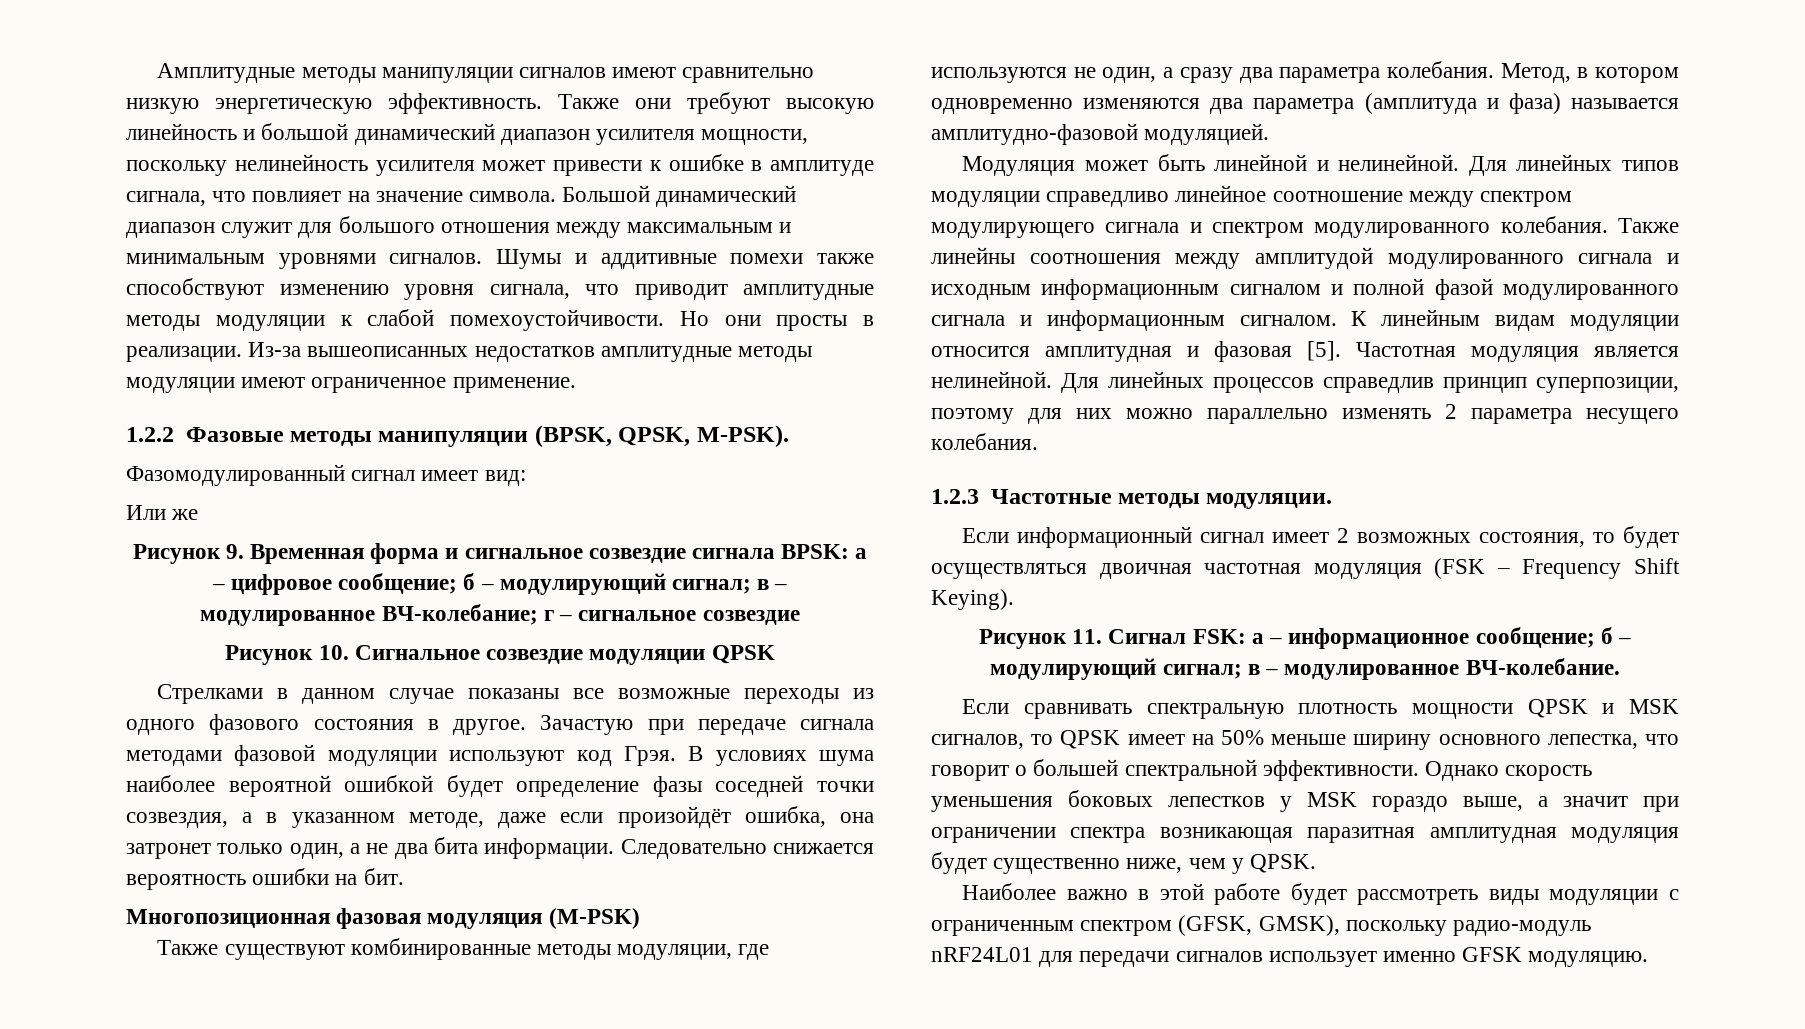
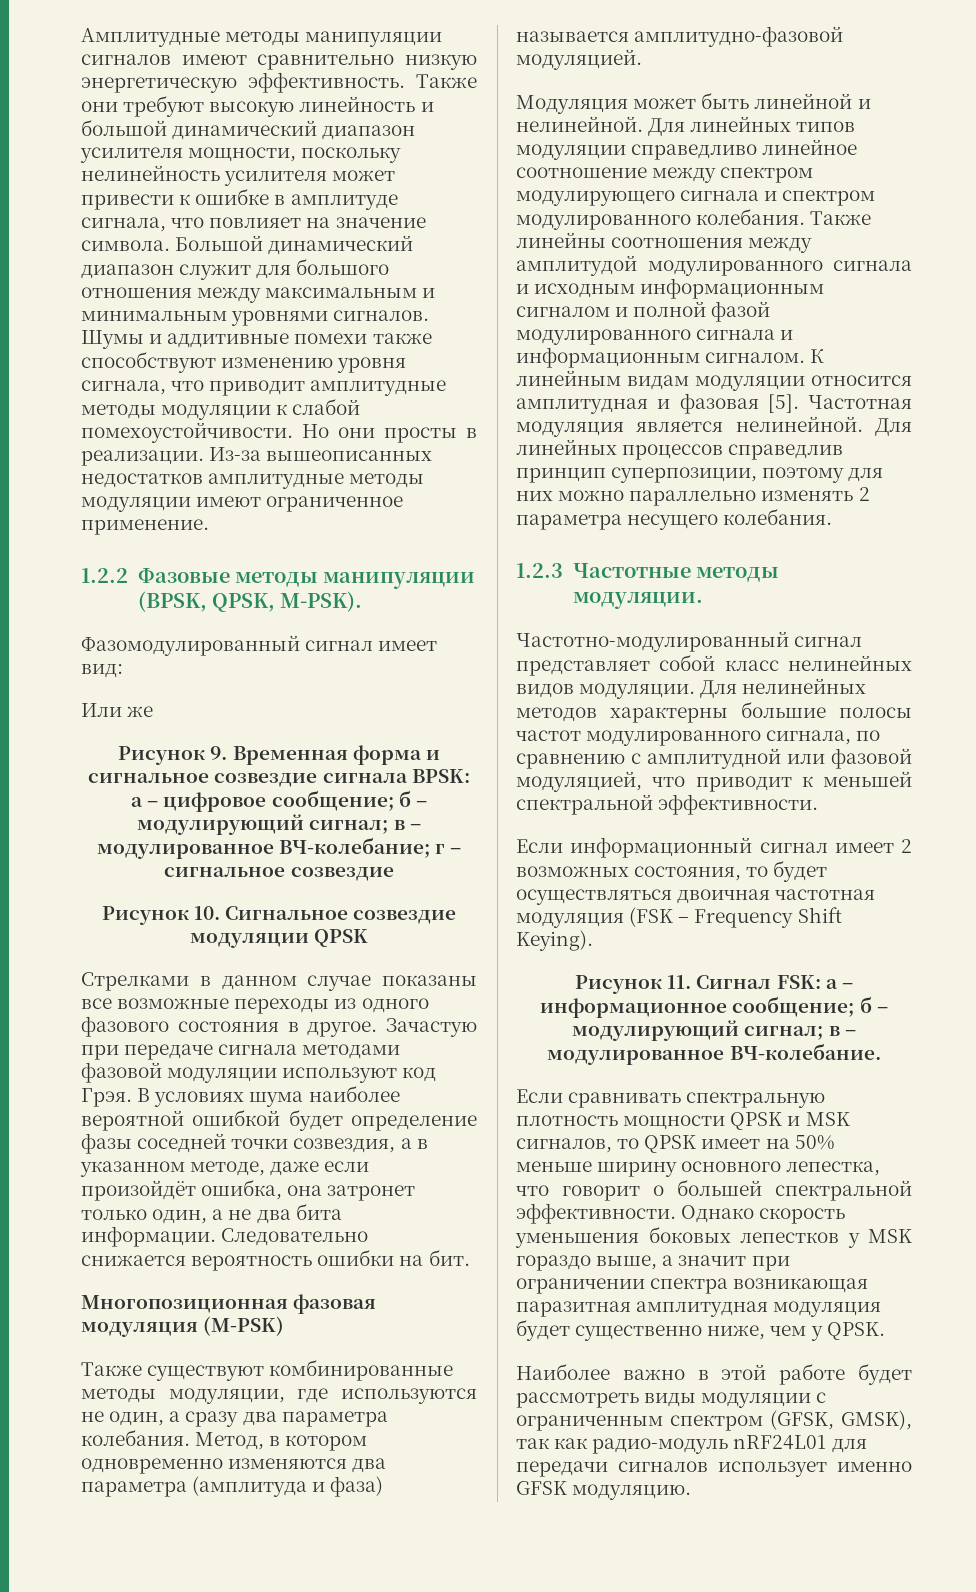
+ Частотно-модулированный сигнал представляет собой класс нелинейных видов модуляции. Для нелинейных методов характерны большие полосы частот модулированного сигнала, по сравнению с амплитудной или фазовой модуляцией, что приводит к меньшей спектральной эффективности.
- Наиболее важно в этой работе будет рассмотреть виды модуляции с ограниченным спектром (GFSK, GMSK), поскольку радио-модуль nRF24L01 для передачи сигналов использует именно GFSK модуляцию.
+ Наиболее важно в этой работе будет рассмотреть виды модуляции с ограниченным спектром (GFSK, GMSK), так как радио-модуль nRF24L01 для передачи сигналов использует именно GFSK модуляцию.

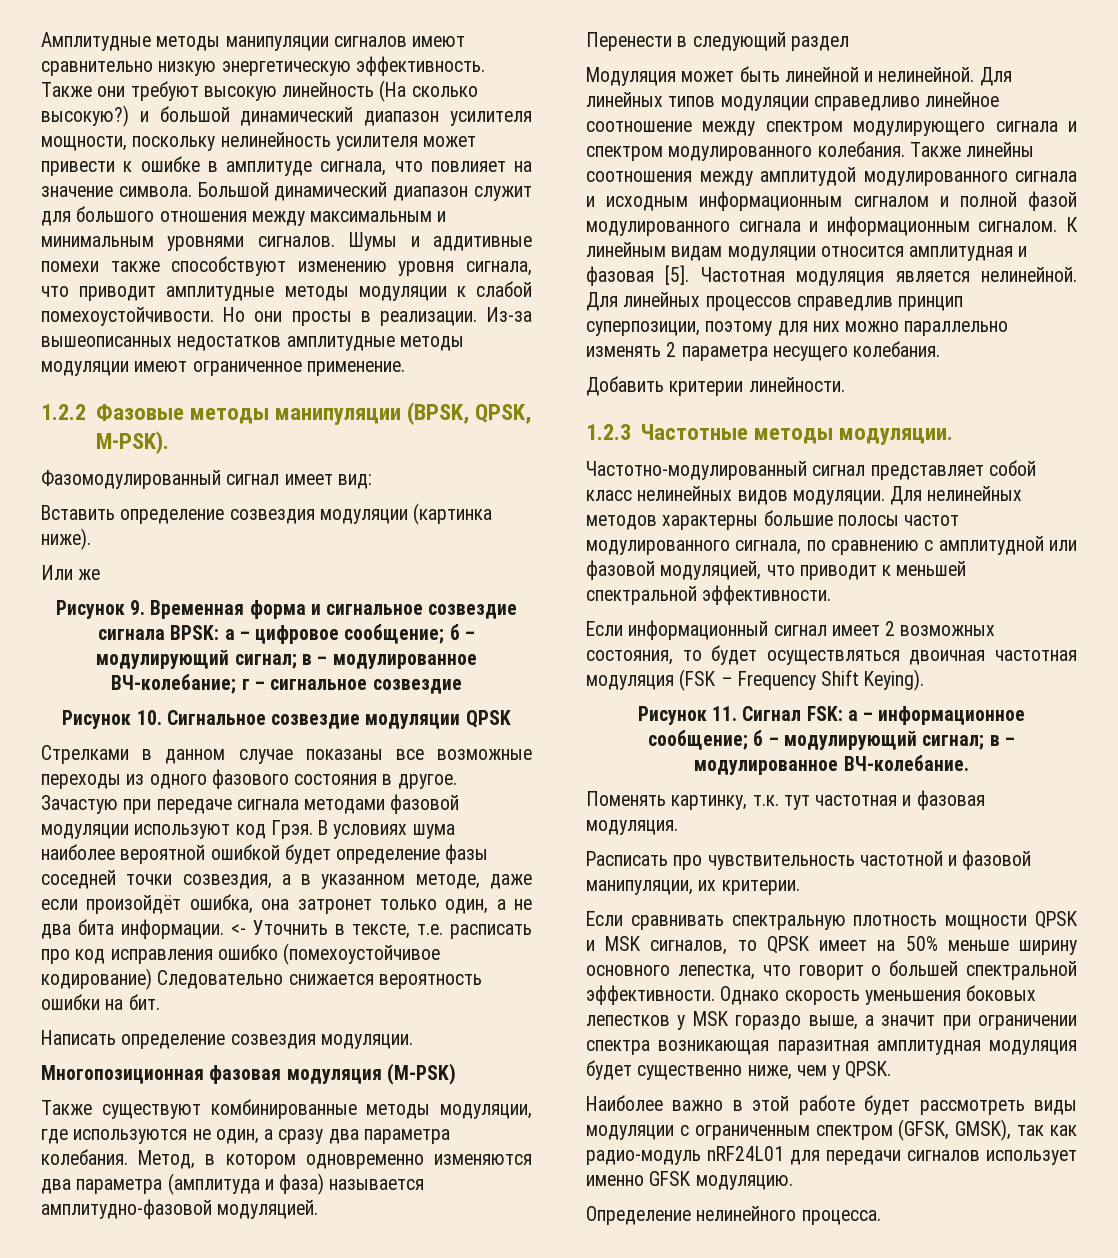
- Также они требуют высокую линейность и большой динамический диапазон усилителя мощности, поскольку нелинейность усилителя может привести к ошибке в амплитуде сигнала, что повлияет на значение символа.
+ Также они требуют высокую линейность (На сколько высокую?) и большой динамический диапазон усилителя мощности, поскольку нелинейность усилителя может привести к ошибке в амплитуде сигнала, что повлияет на значение символа.
+ Вставить определение созвездия модуляции (картинка ниже).
- Следовательно снижается вероятность ошибки на бит.
+ <- Уточнить в тексте, т.е. расписать про код исправления ошибко (помехоустойчивое кодирование) Следовательно снижается вероятность ошибки на бит.
+ Написать определение созвездия модуляции.
+ Перенести в следующий раздел
+ Добавить критерии линейности.
+ Поменять картинку, т.к. тут частотная и фазовая модуляция.
+ Расписать про чувствительность частотной и фазовой манипуляции, их критерии.
+ Определение нелинейного процесса.

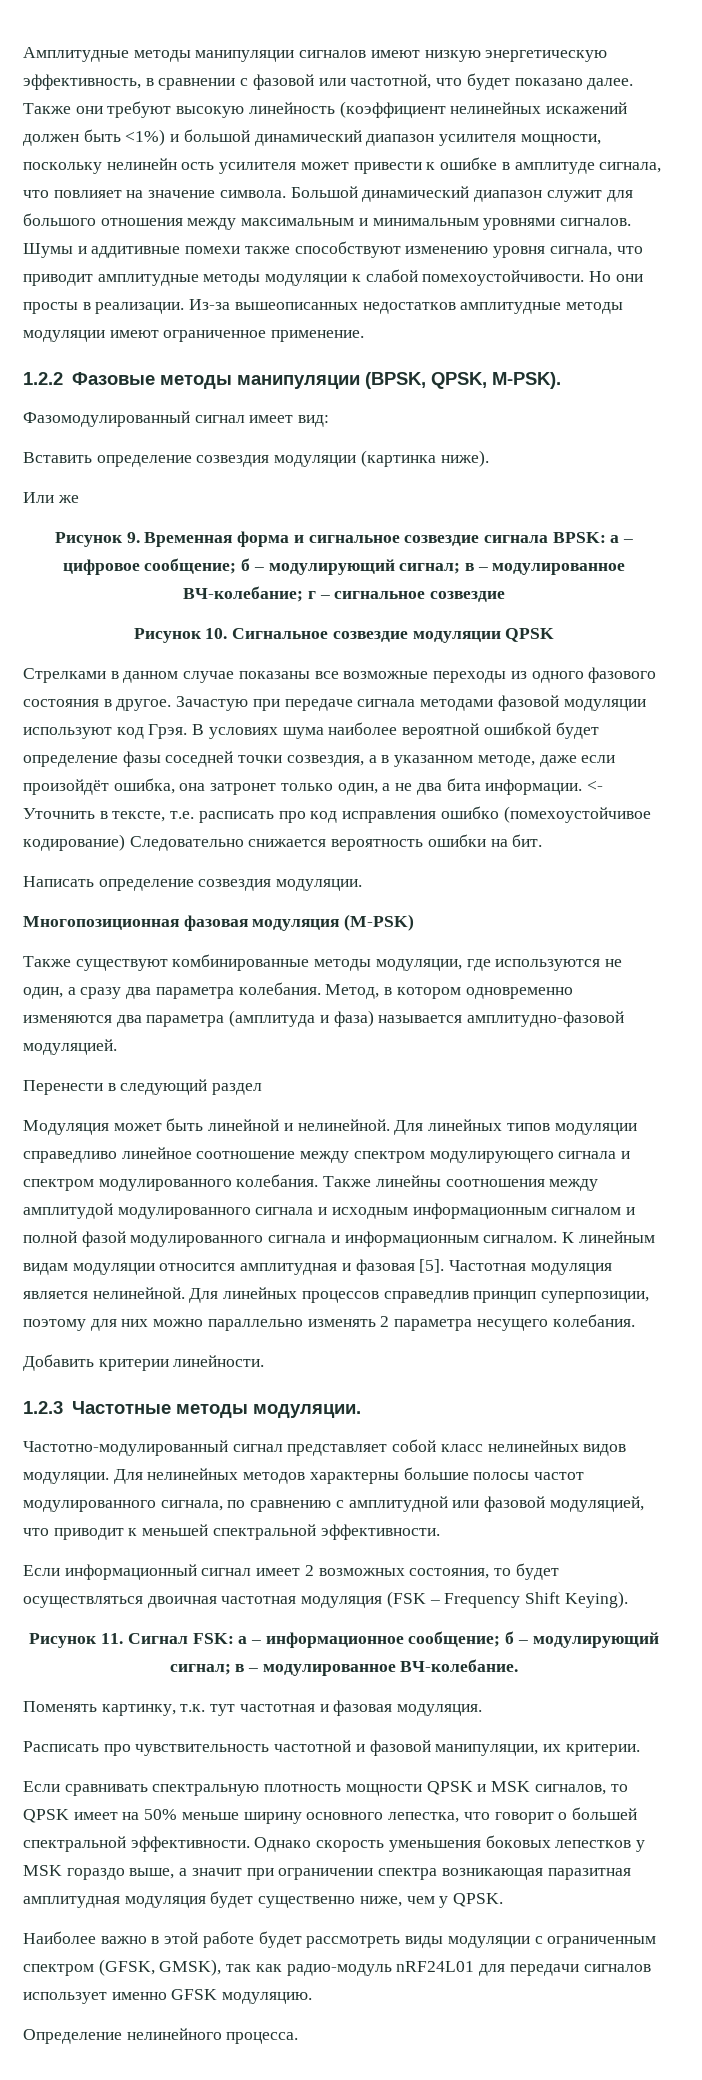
- Амплитудные методы манипуляции сигналов имеют сравнительно низкую энергетическую эффективность.
+ Амплитудные методы манипуляции сигналов имеют низкую энергетическую эффективность, в сравнении с фазовой или частотной, что будет показано далее.
- Также они требуют высокую линейность (На сколько высокую?) и большой динамический диапазон усилителя мощности, поскольку нелинейность усилителя может привести к ошибке в амплитуде сигнала, что повлияет на значение символа.
+ Также они требуют высокую линейность (коэффициент нелинейных искажений должен быть <1%) и большой динамический диапазон усилителя мощности, поскольку нелинейн ость усилителя может привести к ошибке в амплитуде сигнала, что повлияет на значение символа.

